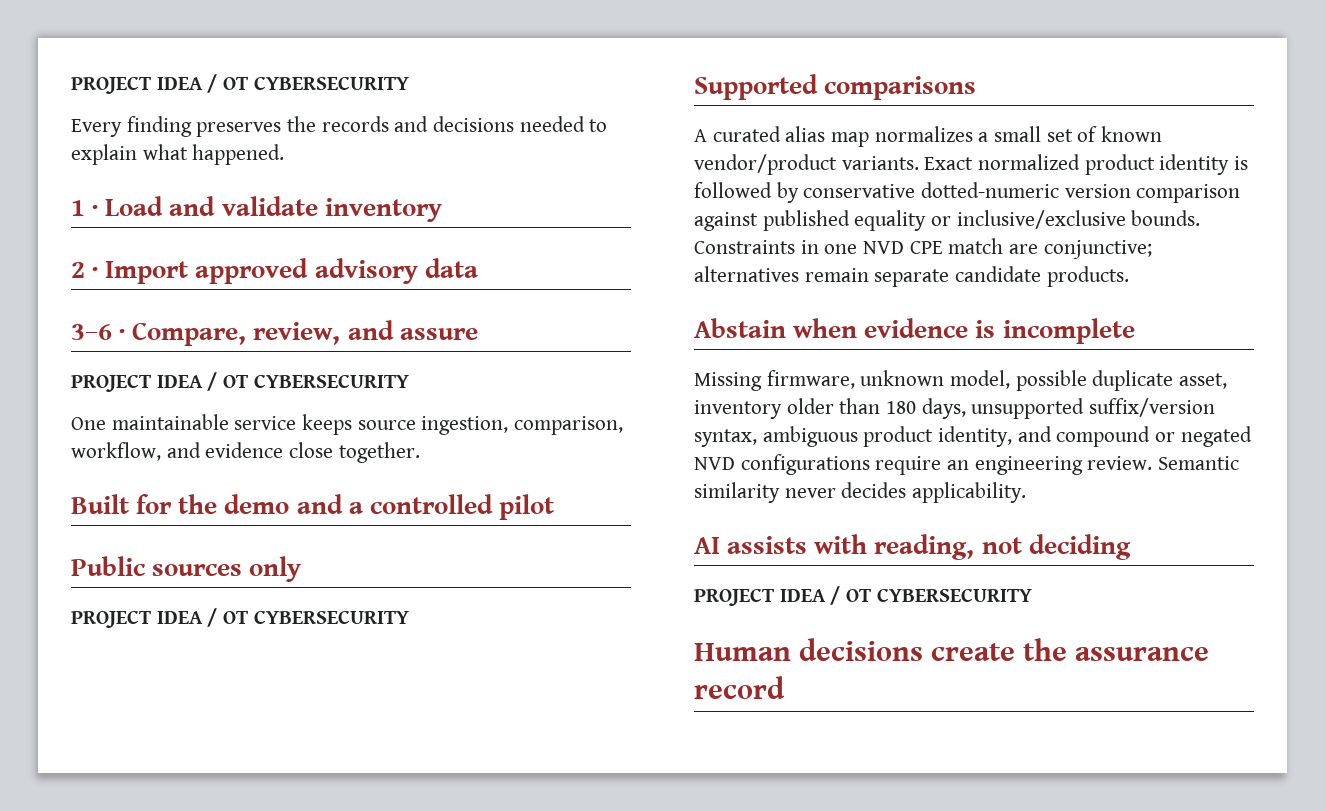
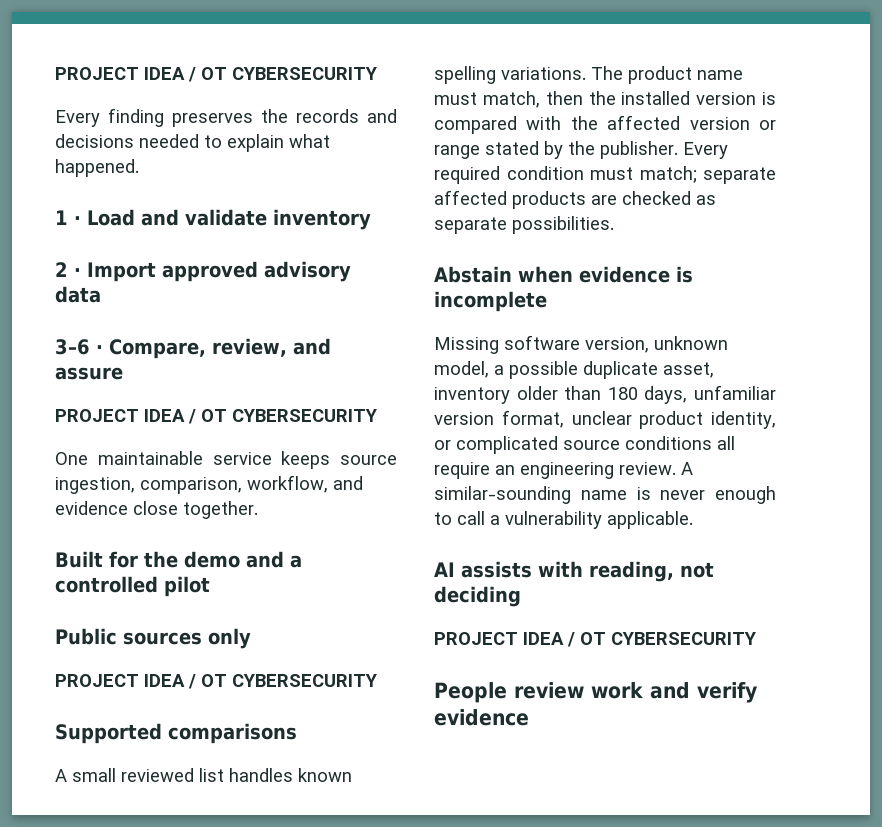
- A curated alias map normalizes a small set of known vendor/product variants. Exact normalized product identity is followed by conservative dotted-numeric version comparison against published equality or inclusive/exclusive bounds. Constraints in one NVD CPE match are conjunctive; alternatives remain separate candidate products.
+ A small reviewed list handles known spelling variations. The product name must match, then the installed version is compared with the affected version or range stated by the publisher. Every required condition must match; separate affected products are checked as separate possibilities.
- Missing firmware, unknown model, possible duplicate asset, inventory older than 180 days, unsupported suffix/version syntax, ambiguous product identity, and compound or negated NVD configurations require an engineering review. Semantic similarity never decides applicability.
+ Missing software version, unknown model, a possible duplicate asset, inventory older than 180 days, unfamiliar version format, unclear product identity, or complicated source conditions all require an engineering review. A similar-sounding name is never enough to call a vulnerability applicable.
- Human decisions create the assurance record
+ People review work and verify evidence

